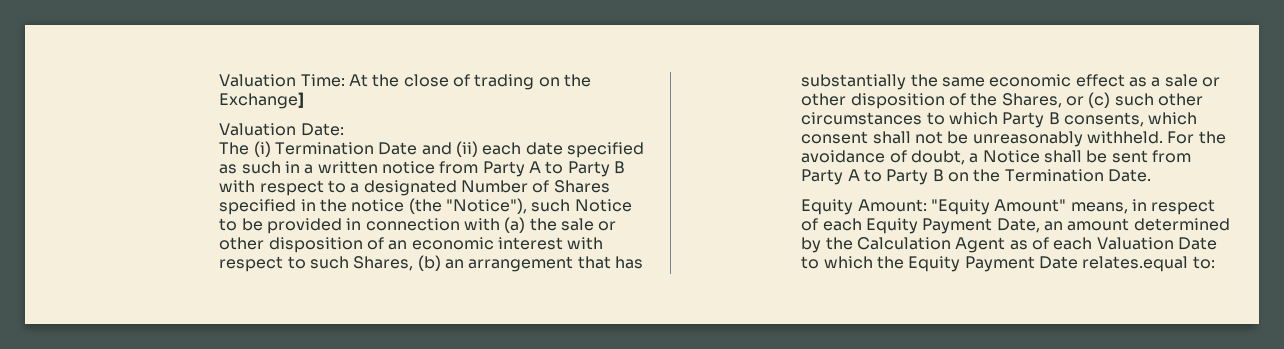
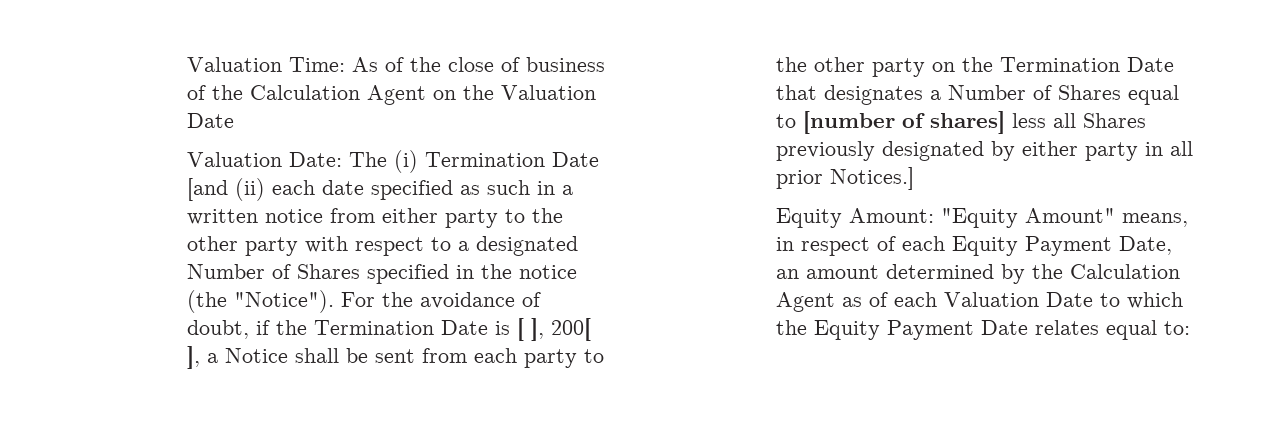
- Valuation Time: At the close of trading on the Exchange]
+ Valuation Time: As of the close of business of the Calculation Agent on the Valuation Date
- Valuation Date:
- The (i) Termination Date and (ii) each date specified as such in a written notice from Party A to Party B with respect to a designated Number of Shares specified in the notice (the "Notice"), such Notice to be provided in connection with (a) the sale or other disposition of an economic interest with respect to such Shares, (b) an arrangement that has substantially the same economic effect as a sale or other disposition of the Shares, or (c) such other circumstances to which Party B consents, which consent shall not be unreasonably withheld.
+ Valuation Date: The (i) Termination Date [and (ii) each date specified as such in a written notice from either party to the other party with respect to a designated Number of Shares specified in the notice (the "Notice").
- For the avoidance of doubt, a Notice shall be sent from Party A to Party B on the Termination Date.
+ For the avoidance of doubt, if the Termination Date is [ ], 200[ ], a Notice shall be sent from each party to the other party on the Termination Date that designates a Number of Shares equal to [number of shares] less all Shares previously designated by either party in all prior Notices.]
- Equity Amount: "Equity Amount" means, in respect of each Equity Payment Date, an amount determined by the Calculation Agent as of each Valuation Date to which the Equity Payment Date relates.equal to:
+ Equity Amount: "Equity Amount" means, in respect of each Equity Payment Date, an amount determined by the Calculation Agent as of each Valuation Date to which the Equity Payment Date relates equal to:

